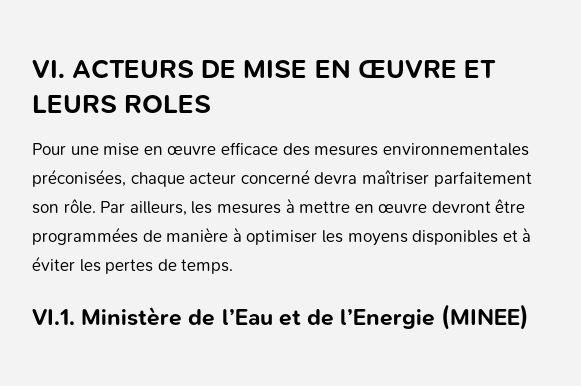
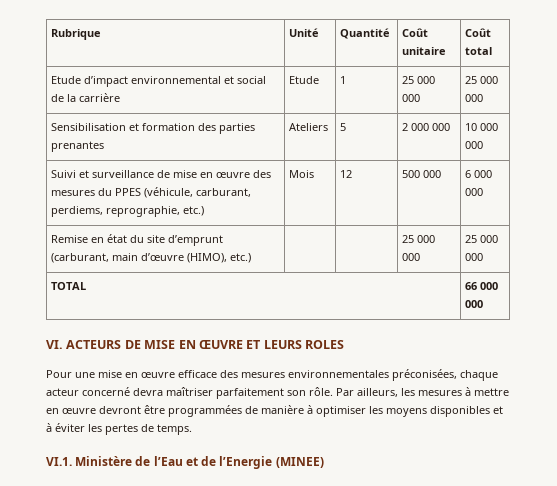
+ Rubrique | Unité | Quantité | Coût unitaire | Coût total
+ Etude d’impact environnemental et social de la carrière | Etude | 1 | 25 000 000 | 25 000 000
+ Sensibilisation et formation des parties prenantes | Ateliers | 5 | 2 000 000 | 10 000 000
+ Suivi et surveillance de mise en œuvre des mesures du PPES (véhicule, carburant, perdiems, reprographie, etc.) | Mois | 12 | 500 000 | 6 000 000
+ Remise en état du site d’emprunt (carburant, main d’œuvre (HIMO), etc.) | | | 25 000 000 | 25 000 000
+ TOTAL | 66 000 000

